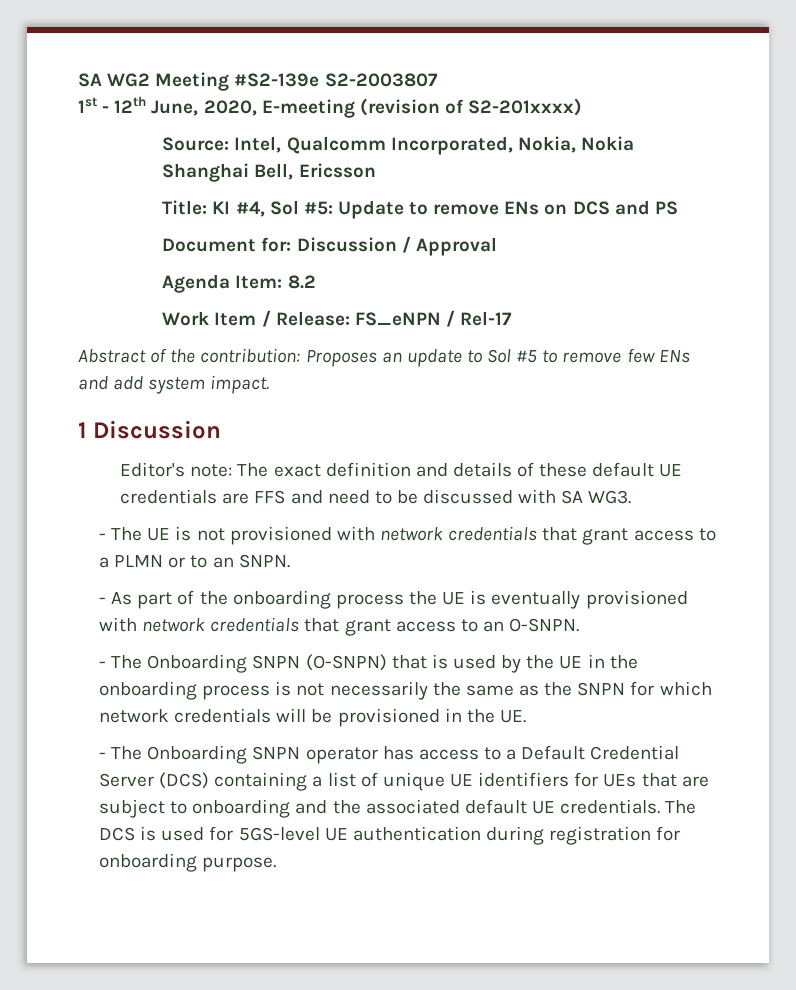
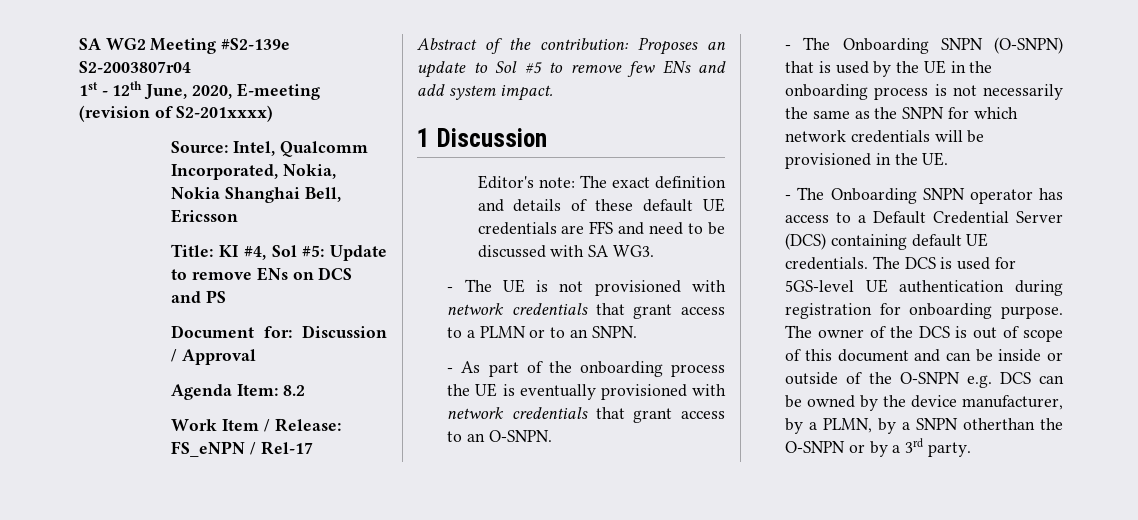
- SA WG2 Meeting #S2-139e S2-2003807
+ SA WG2 Meeting #S2-139e S2-2003807r04
- - The Onboarding SNPN operator has access to a Default Credential Server (DCS) containing a list of unique UE identifiers for UEs that are subject to onboarding and the associated default UE credentials.
+ - The Onboarding SNPN operator has access to a Default Credential Server (DCS) containing default UE credentials.
+ The owner of the DCS is out of scope of this document and can be inside or outside of the O-SNPN e.g. DCS can be owned by the device manufacturer, by a PLMN, by a SNPN otherthan the O-SNPN or by a 3rd party.

